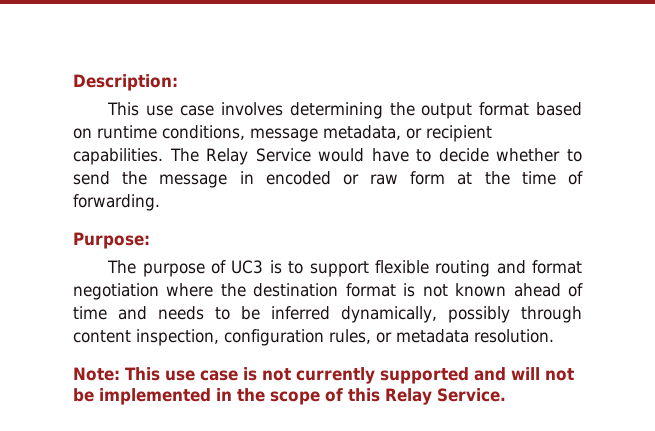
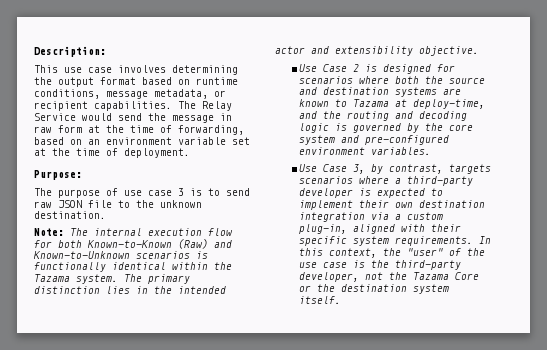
- The Relay Service would have to decide whether to send the message in encoded or raw form at the time of forwarding.
+ The Relay Service would send the message in raw form at the time of forwarding, based on an environment variable set at the time of deployment.
  Purpose:
- The purpose of UC3 is to support flexible routing and format negotiation where the destination format is not known ahead of time and needs to be inferred dynamically, possibly through content inspection, configuration rules, or metadata resolution.
- Note: This use case is not currently supported and will not be implemented in the scope of this Relay Service.
+ The purpose of use case 3 is to send raw JSON file to the unknown destination.
+ Note: The internal execution flow for both Known-to-Known (Raw) and Known-to-Unknown scenarios is functionally identical within the Tazama system. The primary distinction lies in the intended actor and extensibility objective.
+ Use Case 2 is designed for scenarios where both the source and destination systems are known to Tazama at deploy-time, and the routing and decoding logic is governed by the core system and pre-configured environment variables.
+ Use Case 3, by contrast, targets scenarios where a third-party developer is expected to implement their own destination integration via a custom plug-in, aligned with their specific system requirements. In this context, the "user" of the use case is the third-party developer, not the Tazama Core or the destination system itself.

